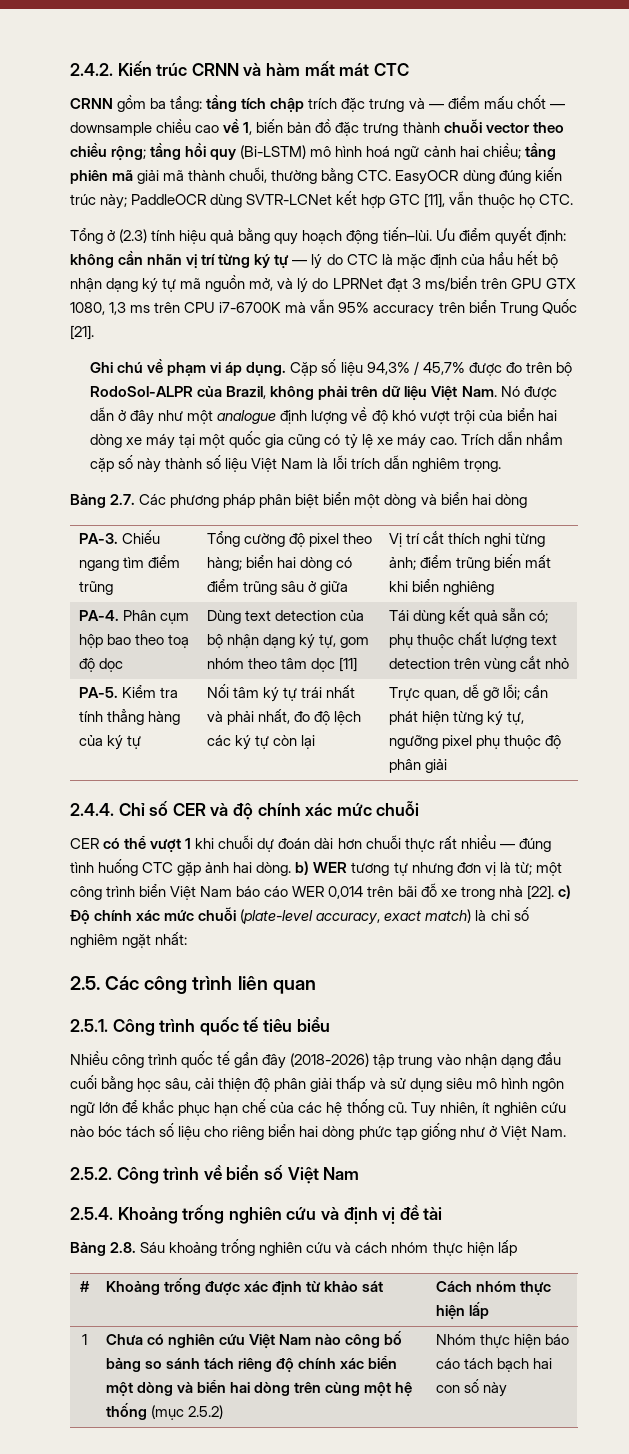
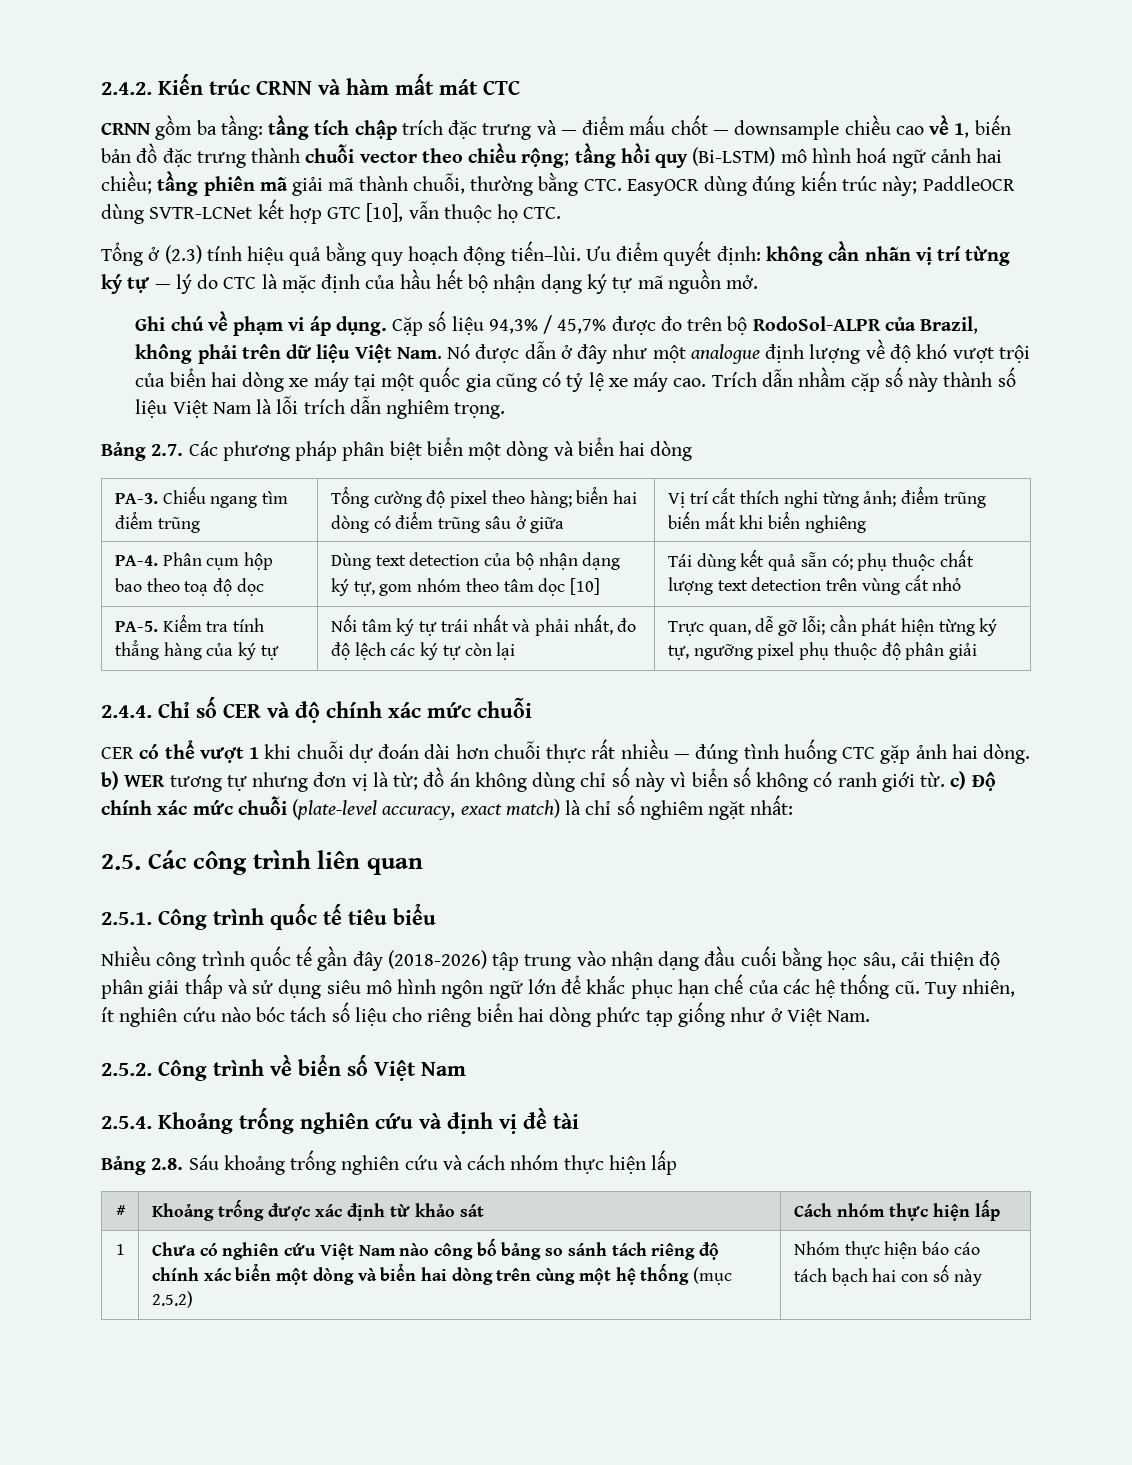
- PaddleOCR dùng SVTR-LCNet kết hợp GTC [11], vẫn thuộc họ CTC.
+ PaddleOCR dùng SVTR-LCNet kết hợp GTC [10], vẫn thuộc họ CTC.
- Ưu điểm quyết định: không cần nhãn vị trí từng ký tự — lý do CTC là mặc định của hầu hết bộ nhận dạng ký tự mã nguồn mở, và lý do LPRNet đạt 3 ms/biển trên GPU GTX 1080, 1,3 ms trên CPU i7-6700K mà vẫn 95% accuracy trên biển Trung Quốc [21].
+ Ưu điểm quyết định: không cần nhãn vị trí từng ký tự — lý do CTC là mặc định của hầu hết bộ nhận dạng ký tự mã nguồn mở.
- PA-4. Phân cụm hộp bao theo toạ độ dọc | Dùng text detection của bộ nhận dạng ký tự, gom nhóm theo tâm dọc [11] | Tái dùng kết quả sẵn có; phụ thuộc chất lượng text detection trên vùng cắt nhỏ
+ PA-4. Phân cụm hộp bao theo toạ độ dọc | Dùng text detection của bộ nhận dạng ký tự, gom nhóm theo tâm dọc [10] | Tái dùng kết quả sẵn có; phụ thuộc chất lượng text detection trên vùng cắt nhỏ
- CER có thể vượt 1 khi chuỗi dự đoán dài hơn chuỗi thực rất nhiều — đúng tình huống CTC gặp ảnh hai dòng. b) WER tương tự nhưng đơn vị là từ; một công trình biển Việt Nam báo cáo WER 0,014 trên bãi đỗ xe trong nhà [22]. c) Độ chính xác mức chuỗi (plate-level accuracy, exact match) là chỉ số nghiêm ngặt nhất:
+ CER có thể vượt 1 khi chuỗi dự đoán dài hơn chuỗi thực rất nhiều — đúng tình huống CTC gặp ảnh hai dòng. b) WER tương tự nhưng đơn vị là từ; đồ án không dùng chỉ số này vì biển số không có ranh giới từ. c) Độ chính xác mức chuỗi (plate-level accuracy, exact match) là chỉ số nghiêm ngặt nhất:

